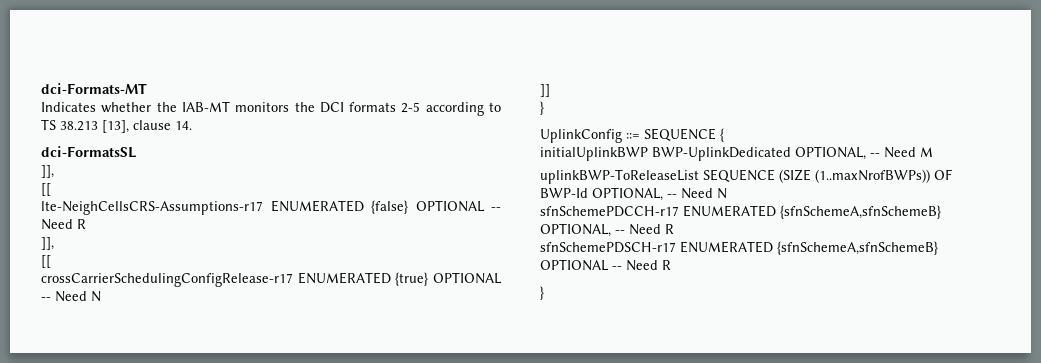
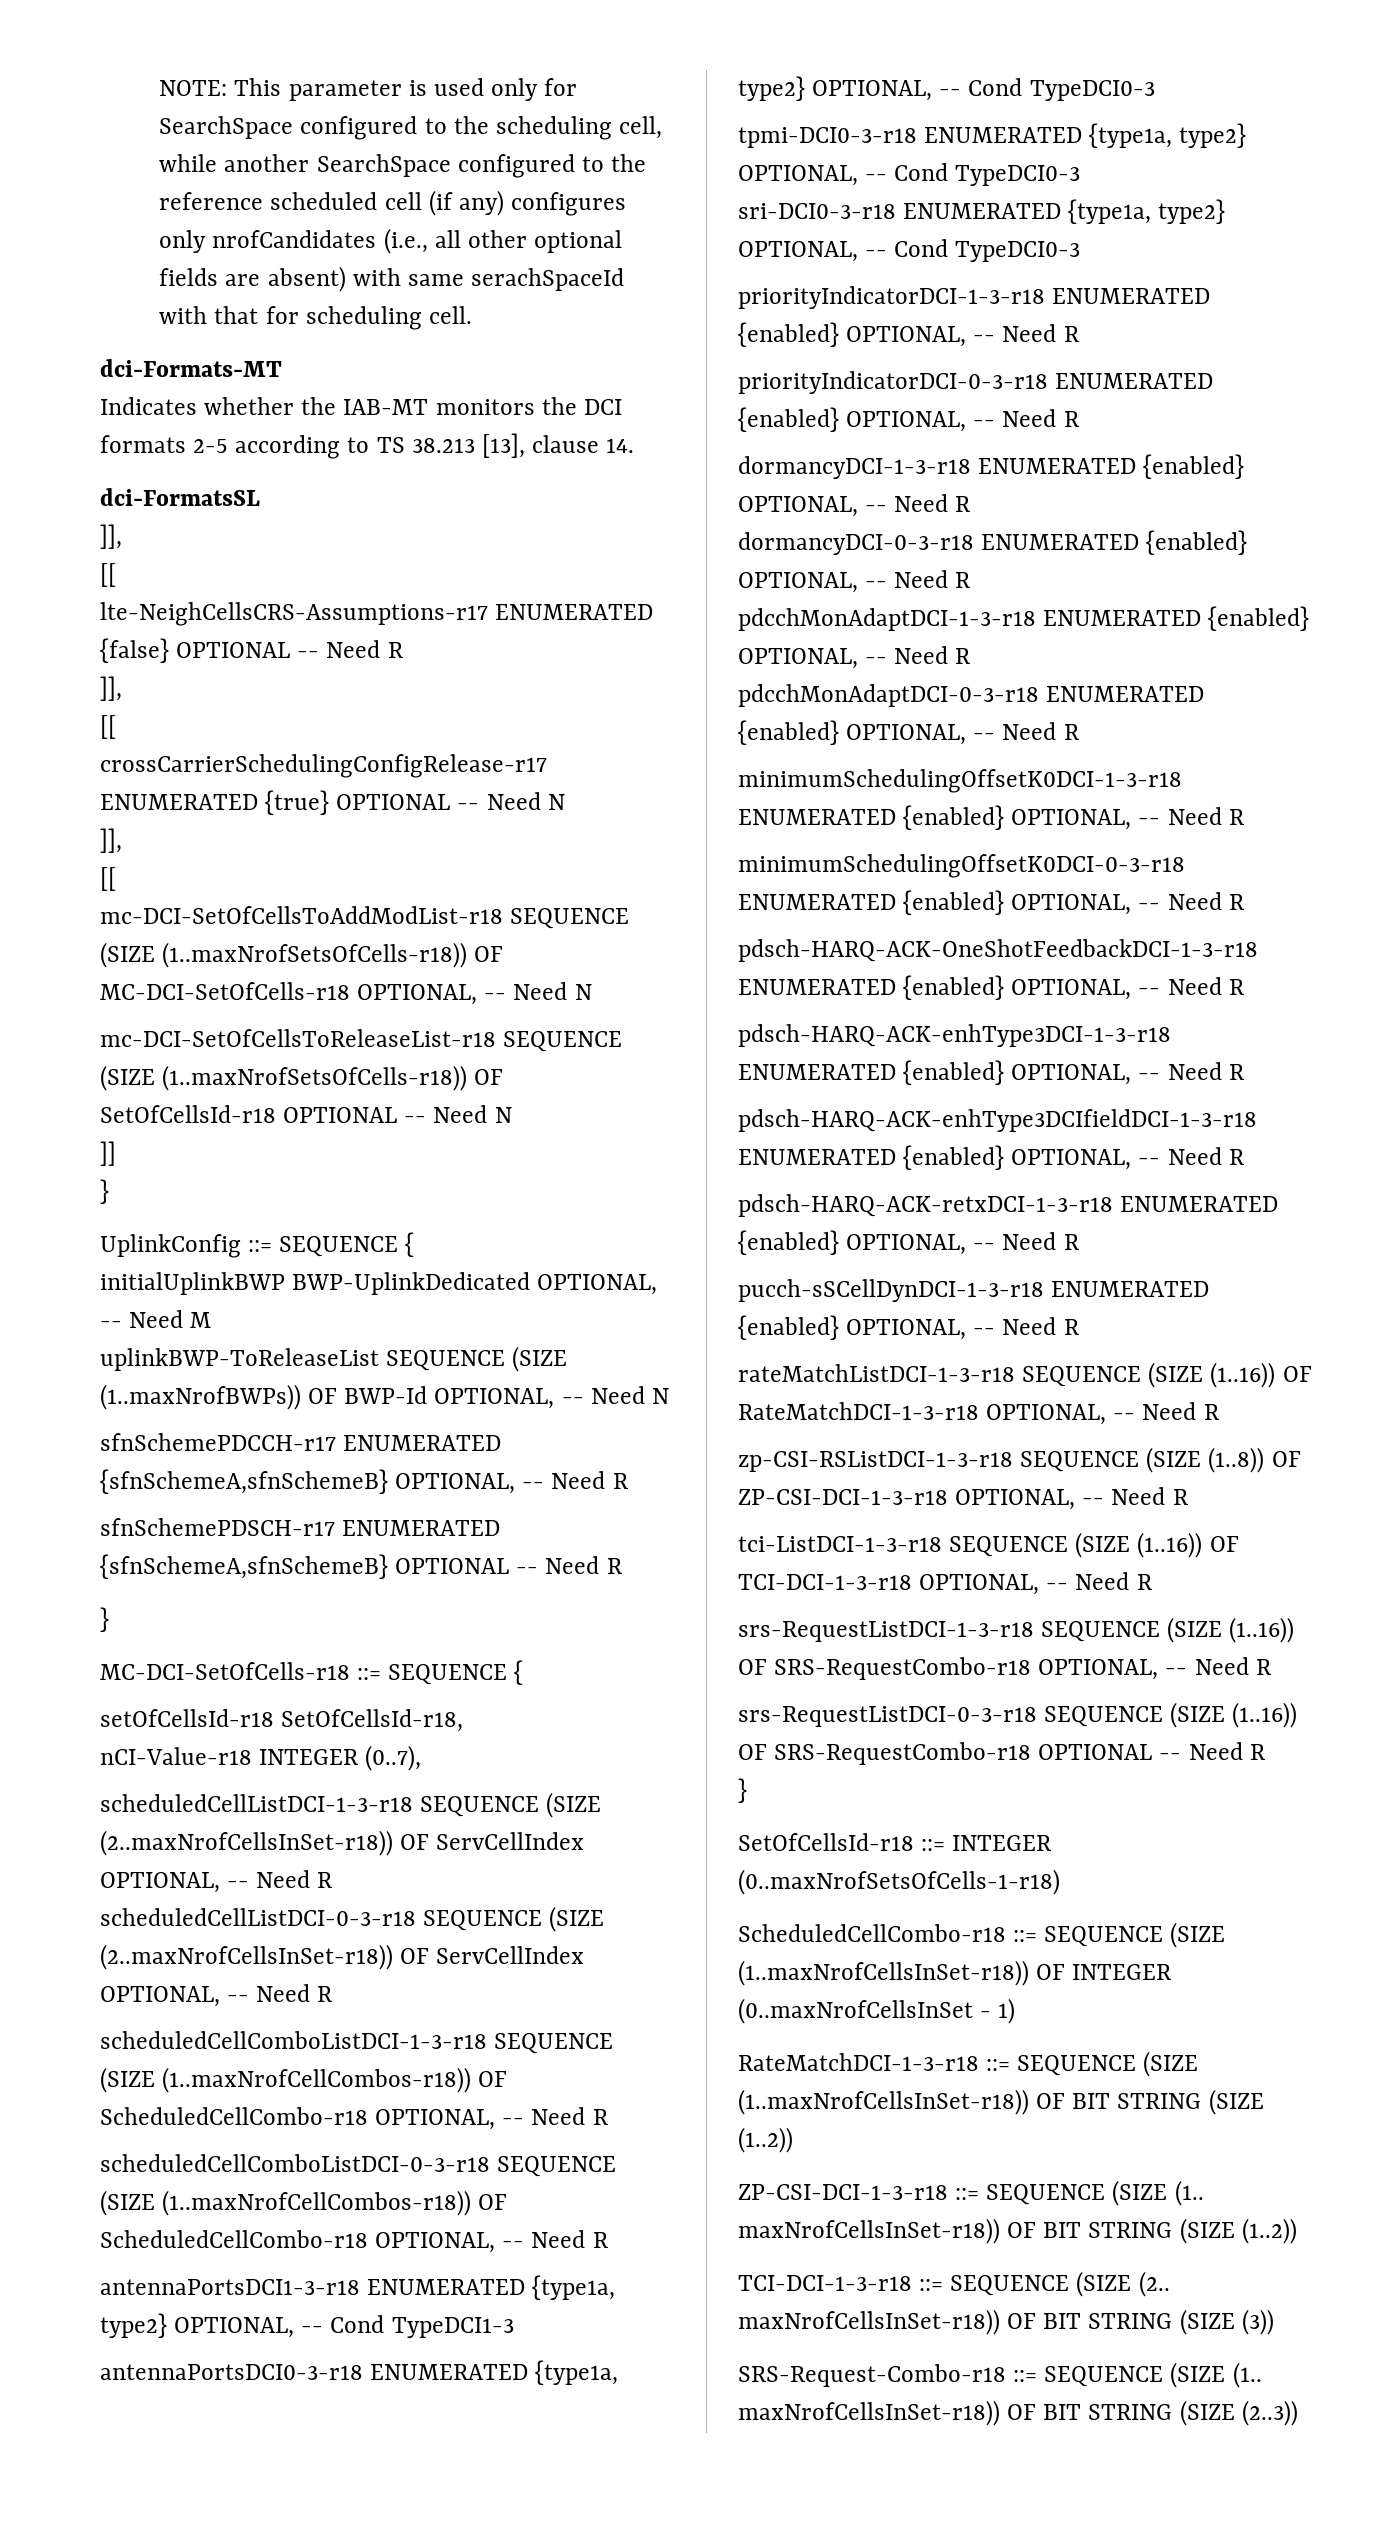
+ NOTE: This parameter is used only for SearchSpace configured to the scheduling cell, while another SearchSpace configured to the reference scheduled cell (if any) configures only nrofCandidates (i.e., all other optional fields are absent) with same serachSpaceId with that for scheduling cell.
  crossCarrierSchedulingConfigRelease-r17 ENUMERATED {true} OPTIONAL -- Need N
+ ]],
+ [[
+ mc-DCI-SetOfCellsToAddModList-r18 SEQUENCE (SIZE (1..maxNrofSetsOfCells-r18)) OF MC-DCI-SetOfCells-r18 OPTIONAL, -- Need N
+ mc-DCI-SetOfCellsToReleaseList-r18 SEQUENCE (SIZE (1..maxNrofSetsOfCells-r18)) OF SetOfCellsId-r18 OPTIONAL -- Need N
+ MC-DCI-SetOfCells-r18 ::= SEQUENCE {
+ setOfCellsId-r18 SetOfCellsId-r18,
+ nCI-Value-r18 INTEGER (0..7),
+ scheduledCellListDCI-1-3-r18 SEQUENCE (SIZE (2..maxNrofCellsInSet-r18)) OF ServCellIndex OPTIONAL, -- Need R
+ scheduledCellListDCI-0-3-r18 SEQUENCE (SIZE (2..maxNrofCellsInSet-r18)) OF ServCellIndex OPTIONAL, -- Need R
+ scheduledCellComboListDCI-1-3-r18 SEQUENCE (SIZE (1..maxNrofCellCombos-r18)) OF ScheduledCellCombo-r18 OPTIONAL, -- Need R
+ scheduledCellComboListDCI-0-3-r18 SEQUENCE (SIZE (1..maxNrofCellCombos-r18)) OF ScheduledCellCombo-r18 OPTIONAL, -- Need R
+ antennaPortsDCI1-3-r18 ENUMERATED {type1a, type2} OPTIONAL, -- Cond TypeDCI1-3
+ antennaPortsDCI0-3-r18 ENUMERATED {type1a, type2} OPTIONAL, -- Cond TypeDCI0-3
+ tpmi-DCI0-3-r18 ENUMERATED {type1a, type2} OPTIONAL, -- Cond TypeDCI0-3
+ sri-DCI0-3-r18 ENUMERATED {type1a, type2} OPTIONAL, -- Cond TypeDCI0-3
+ priorityIndicatorDCI-1-3-r18 ENUMERATED {enabled} OPTIONAL, -- Need R
+ priorityIndicatorDCI-0-3-r18 ENUMERATED {enabled} OPTIONAL, -- Need R
+ dormancyDCI-1-3-r18 ENUMERATED {enabled} OPTIONAL, -- Need R
+ dormancyDCI-0-3-r18 ENUMERATED {enabled} OPTIONAL, -- Need R
+ pdcchMonAdaptDCI-1-3-r18 ENUMERATED {enabled} OPTIONAL, -- Need R
+ pdcchMonAdaptDCI-0-3-r18 ENUMERATED {enabled} OPTIONAL, -- Need R
+ minimumSchedulingOffsetK0DCI-1-3-r18 ENUMERATED {enabled} OPTIONAL, -- Need R
+ minimumSchedulingOffsetK0DCI-0-3-r18 ENUMERATED {enabled} OPTIONAL, -- Need R
+ pdsch-HARQ-ACK-OneShotFeedbackDCI-1-3-r18 ENUMERATED {enabled} OPTIONAL, -- Need R
+ pdsch-HARQ-ACK-enhType3DCI-1-3-r18 ENUMERATED {enabled} OPTIONAL, -- Need R
+ pdsch-HARQ-ACK-enhType3DCIfieldDCI-1-3-r18 ENUMERATED {enabled} OPTIONAL, -- Need R
+ pdsch-HARQ-ACK-retxDCI-1-3-r18 ENUMERATED {enabled} OPTIONAL, -- Need R
+ pucch-sSCellDynDCI-1-3-r18 ENUMERATED {enabled} OPTIONAL, -- Need R
+ rateMatchListDCI-1-3-r18 SEQUENCE (SIZE (1..16)) OF RateMatchDCI-1-3-r18 OPTIONAL, -- Need R
+ zp-CSI-RSListDCI-1-3-r18 SEQUENCE (SIZE (1..8)) OF ZP-CSI-DCI-1-3-r18 OPTIONAL, -- Need R
+ tci-ListDCI-1-3-r18 SEQUENCE (SIZE (1..16)) OF TCI-DCI-1-3-r18 OPTIONAL, -- Need R
+ srs-RequestListDCI-1-3-r18 SEQUENCE (SIZE (1..16)) OF SRS-RequestCombo-r18 OPTIONAL, -- Need R
+ srs-RequestListDCI-0-3-r18 SEQUENCE (SIZE (1..16)) OF SRS-RequestCombo-r18 OPTIONAL -- Need R
+ }
+ SetOfCellsId-r18 ::= INTEGER (0..maxNrofSetsOfCells-1-r18)
+ ScheduledCellCombo-r18 ::= SEQUENCE (SIZE (1..maxNrofCellsInSet-r18)) OF INTEGER (0..maxNrofCellsInSet - 1)
+ RateMatchDCI-1-3-r18 ::= SEQUENCE (SIZE (1..maxNrofCellsInSet-r18)) OF BIT STRING (SIZE (1..2))
+ ZP-CSI-DCI-1-3-r18 ::= SEQUENCE (SIZE (1.. maxNrofCellsInSet-r18)) OF BIT STRING (SIZE (1..2))
+ TCI-DCI-1-3-r18 ::= SEQUENCE (SIZE (2.. maxNrofCellsInSet-r18)) OF BIT STRING (SIZE (3))
+ SRS-Request-Combo-r18 ::= SEQUENCE (SIZE (1.. maxNrofCellsInSet-r18)) OF BIT STRING (SIZE (2..3))

